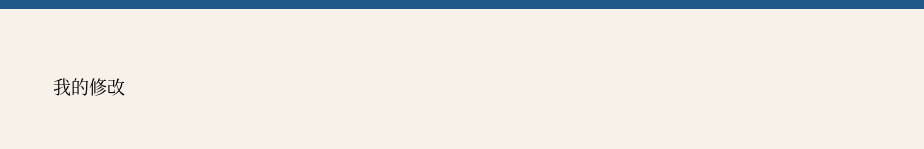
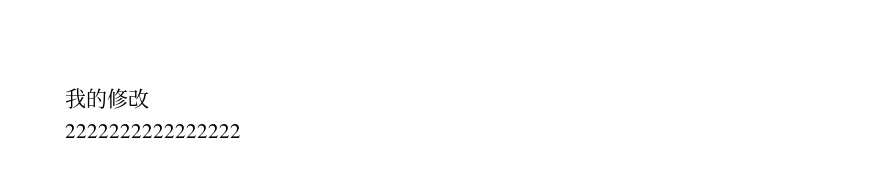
+ 2222222222222222

